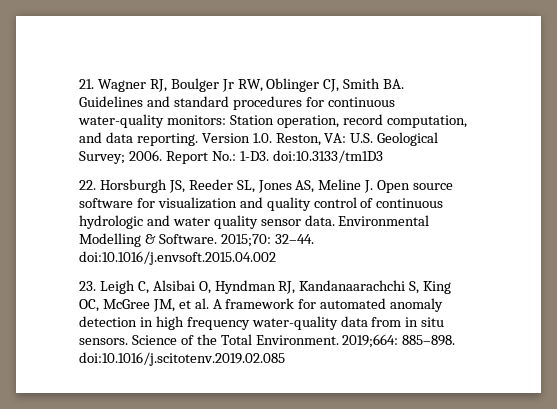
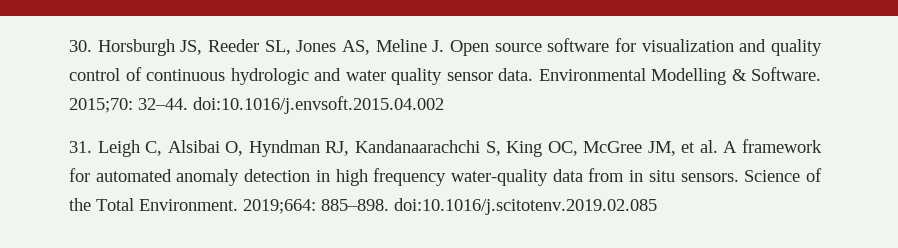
- 21. Wagner RJ, Boulger Jr RW, Oblinger CJ, Smith BA. Guidelines and standard procedures for continuous water-quality monitors: Station operation, record computation, and data reporting. Version 1.0. Reston, VA: U.S. Geological Survey; 2006. Report No.: 1-D3. doi:10.3133/tm1D3
- 22. Horsburgh JS, Reeder SL, Jones AS, Meline J. Open source software for visualization and quality control of continuous hydrologic and water quality sensor data.
+ 30. Horsburgh JS, Reeder SL, Jones AS, Meline J. Open source software for visualization and quality control of continuous hydrologic and water quality sensor data.
- 23. Leigh C, Alsibai O, Hyndman RJ, Kandanaarachchi S, King OC, McGree JM, et al. A framework for automated anomaly detection in high frequency water-quality data from in situ sensors.
+ 31. Leigh C, Alsibai O, Hyndman RJ, Kandanaarachchi S, King OC, McGree JM, et al. A framework for automated anomaly detection in high frequency water-quality data from in situ sensors.

